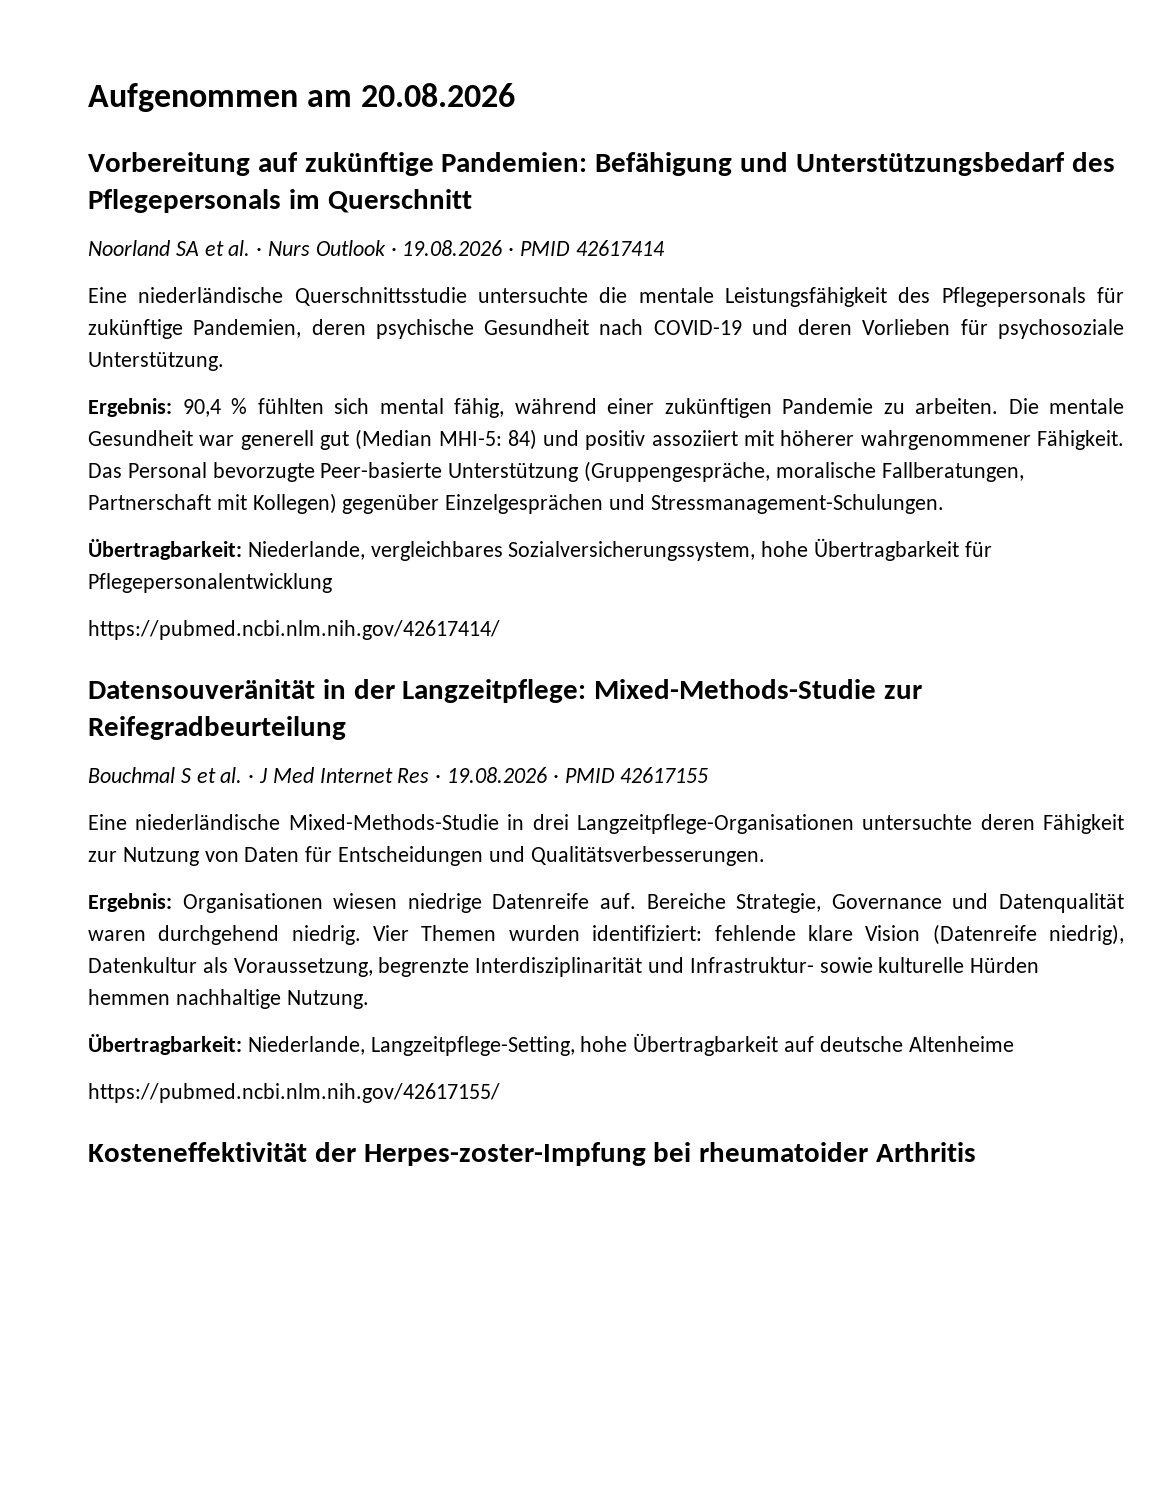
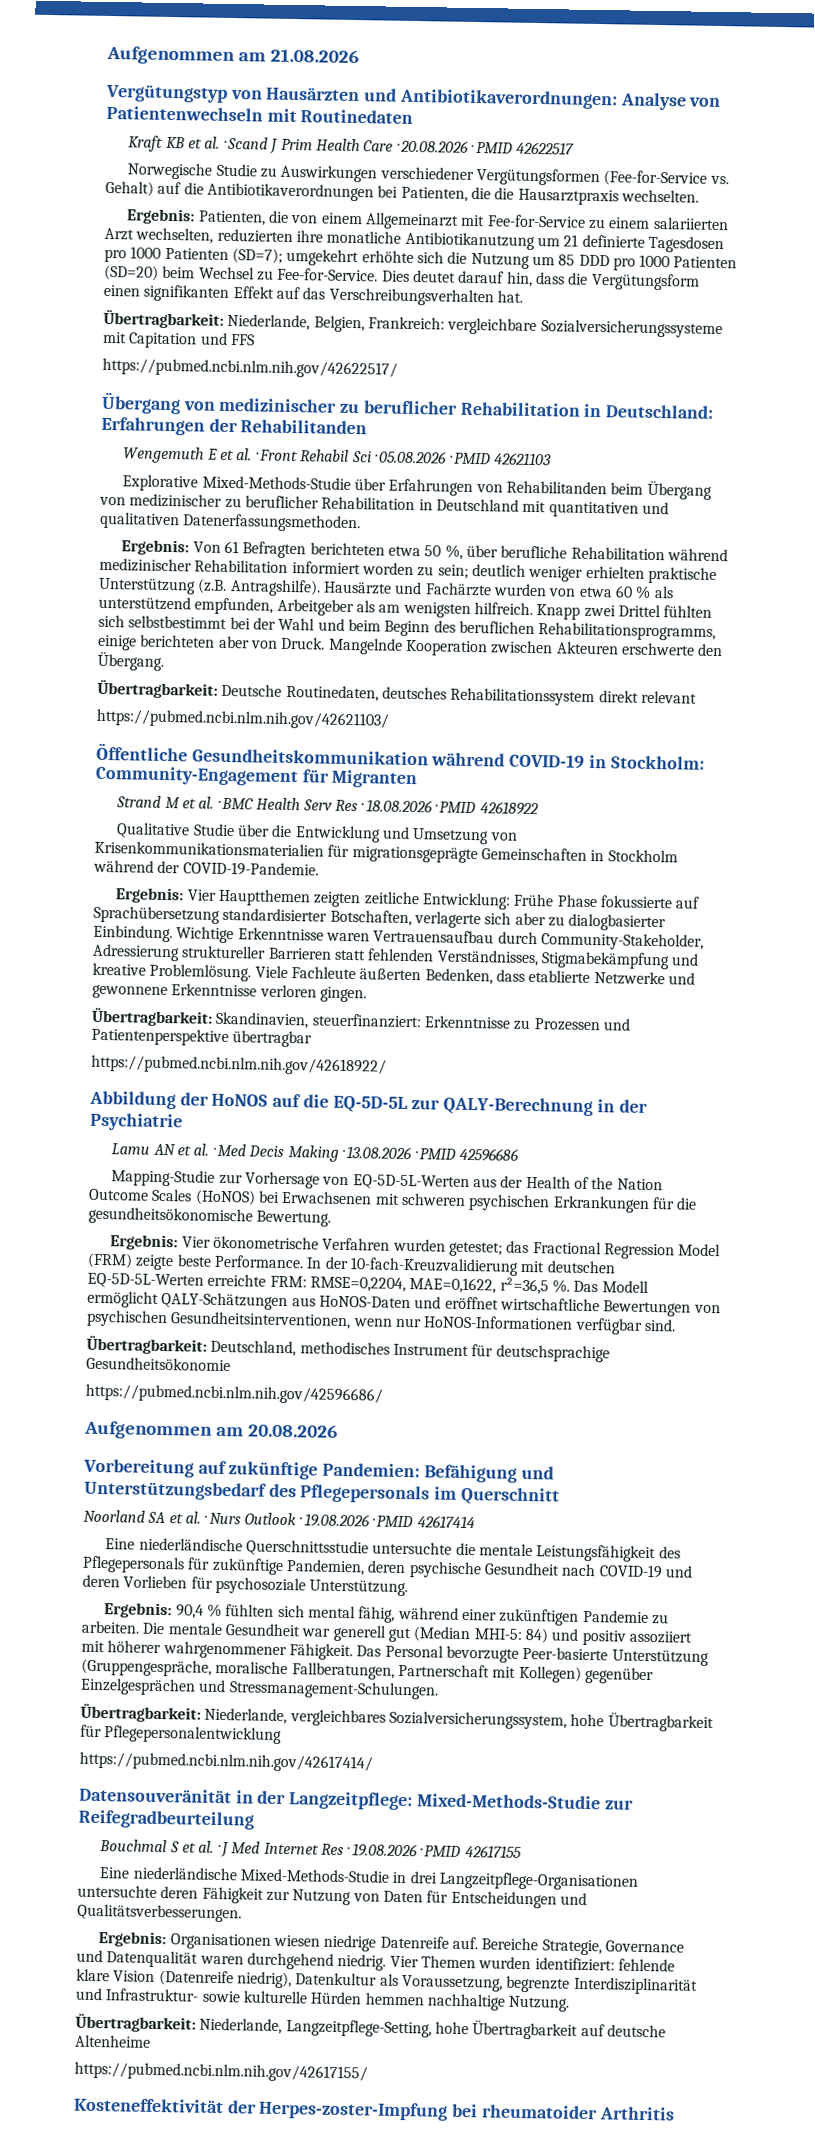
+ Aufgenommen am 21.08.2026
+ Vergütungstyp von Hausärzten und Antibiotikaverordnungen: Analyse von Patientenwechseln mit Routinedaten
+ Kraft KB et al. · Scand J Prim Health Care · 20.08.2026 · PMID 42622517
+ Norwegische Studie zu Auswirkungen verschiedener Vergütungsformen (Fee-for-Service vs. Gehalt) auf die Antibiotikaverordnungen bei Patienten, die die Hausarztpraxis wechselten.
+ Ergebnis: Patienten, die von einem Allgemeinarzt mit Fee-for-Service zu einem salariierten Arzt wechselten, reduzierten ihre monatliche Antibiotikanutzung um 21 definierte Tagesdosen pro 1000 Patienten (SD=7); umgekehrt erhöhte sich die Nutzung um 85 DDD pro 1000 Patienten (SD=20) beim Wechsel zu Fee-for-Service. Dies deutet darauf hin, dass die Vergütungsform einen signifikanten Effekt auf das Verschreibungsverhalten hat.
+ Übertragbarkeit: Niederlande, Belgien, Frankreich: vergleichbare Sozialversicherungssysteme mit Capitation und FFS
+ https://pubmed.ncbi.nlm.nih.gov/42622517/
+ Übergang von medizinischer zu beruflicher Rehabilitation in Deutschland: Erfahrungen der Rehabilitanden
+ Wengemuth E et al. · Front Rehabil Sci · 05.08.2026 · PMID 42621103
+ Explorative Mixed-Methods-Studie über Erfahrungen von Rehabilitanden beim Übergang von medizinischer zu beruflicher Rehabilitation in Deutschland mit quantitativen und qualitativen Datenerfassungsmethoden.
+ Ergebnis: Von 61 Befragten berichteten etwa 50 %, über berufliche Rehabilitation während medizinischer Rehabilitation informiert worden zu sein; deutlich weniger erhielten praktische Unterstützung (z.B. Antragshilfe). Hausärzte und Fachärzte wurden von etwa 60 % als unterstützend empfunden, Arbeitgeber als am wenigsten hilfreich. Knapp zwei Drittel fühlten sich selbstbestimmt bei der Wahl und beim Beginn des beruflichen Rehabilitationsprogramms, einige berichteten aber von Druck. Mangelnde Kooperation zwischen Akteuren erschwerte den Übergang.
+ Übertragbarkeit: Deutsche Routinedaten, deutsches Rehabilitationssystem direkt relevant
+ https://pubmed.ncbi.nlm.nih.gov/42621103/
+ Öffentliche Gesundheitskommunikation während COVID-19 in Stockholm: Community-Engagement für Migranten
+ Strand M et al. · BMC Health Serv Res · 18.08.2026 · PMID 42618922
+ Qualitative Studie über die Entwicklung und Umsetzung von Krisenkommunikationsmaterialien für migrationsgeprägte Gemeinschaften in Stockholm während der COVID-19-Pandemie.
+ Ergebnis: Vier Hauptthemen zeigten zeitliche Entwicklung: Frühe Phase fokussierte auf Sprachübersetzung standardisierter Botschaften, verlagerte sich aber zu dialogbasierter Einbindung. Wichtige Erkenntnisse waren Vertrauensaufbau durch Community-Stakeholder, Adressierung struktureller Barrieren statt fehlenden Verständnisses, Stigmabekämpfung und kreative Problemlösung. Viele Fachleute äußerten Bedenken, dass etablierte Netzwerke und gewonnene Erkenntnisse verloren gingen.
+ Übertragbarkeit: Skandinavien, steuerfinanziert: Erkenntnisse zu Prozessen und Patientenperspektive übertragbar
+ https://pubmed.ncbi.nlm.nih.gov/42618922/
+ Abbildung der HoNOS auf die EQ-5D-5L zur QALY-Berechnung in der Psychiatrie
+ Lamu AN et al. · Med Decis Making · 13.08.2026 · PMID 42596686
+ Mapping-Studie zur Vorhersage von EQ-5D-5L-Werten aus der Health of the Nation Outcome Scales (HoNOS) bei Erwachsenen mit schweren psychischen Erkrankungen für die gesundheitsökonomische Bewertung.
+ Ergebnis: Vier ökonometrische Verfahren wurden getestet; das Fractional Regression Model (FRM) zeigte beste Performance. In der 10-fach-Kreuzvalidierung mit deutschen EQ-5D-5L-Werten erreichte FRM: RMSE=0,2204, MAE=0,1622, r²=36,5 %. Das Modell ermöglicht QALY-Schätzungen aus HoNOS-Daten und eröffnet wirtschaftliche Bewertungen von psychischen Gesundheitsinterventionen, wenn nur HoNOS-Informationen verfügbar sind.
+ Übertragbarkeit: Deutschland, methodisches Instrument für deutschsprachige Gesundheitsökonomie
+ https://pubmed.ncbi.nlm.nih.gov/42596686/

